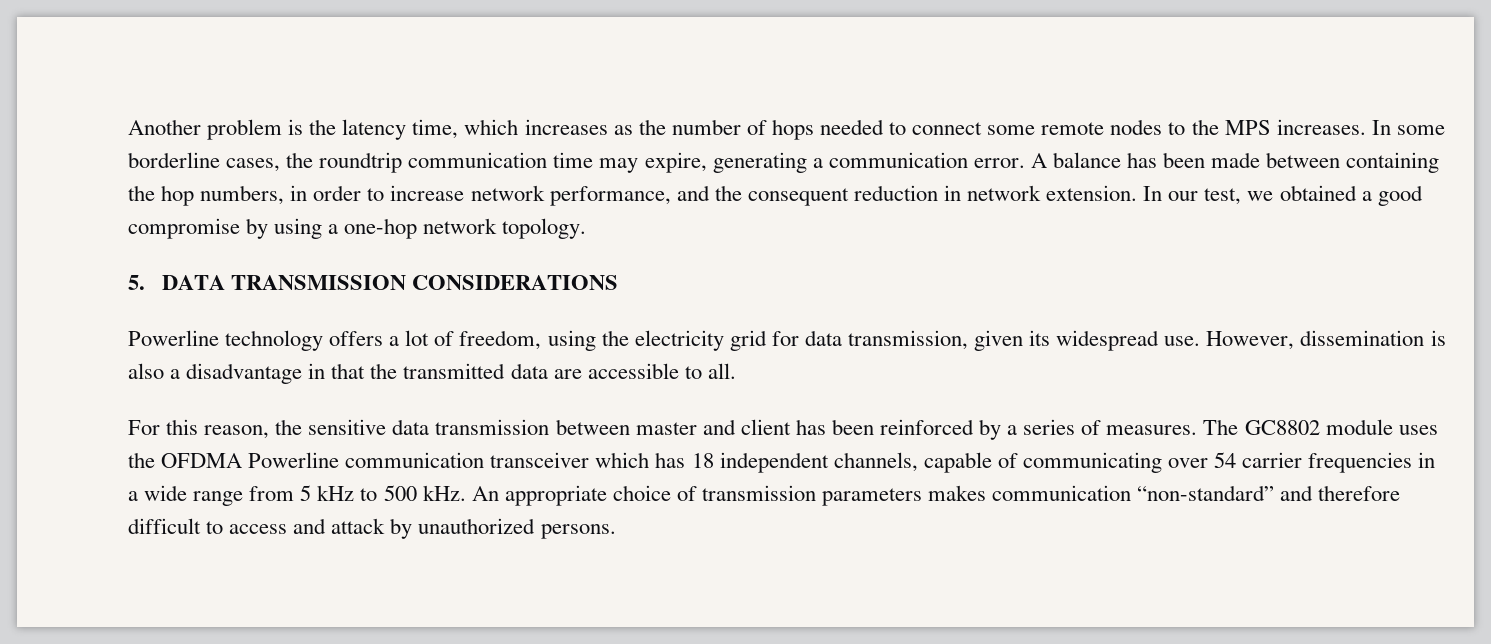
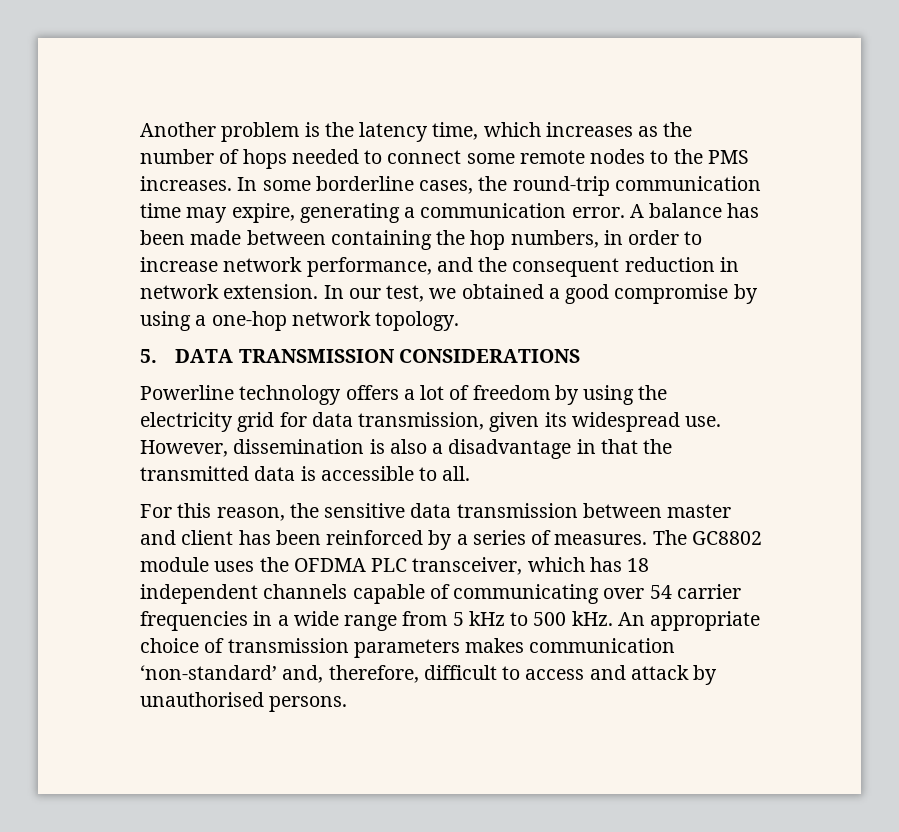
- Another problem is the latency time, which increases as the number of hops needed to connect some remote nodes to the MPS increases.
+ Another problem is the latency time, which increases as the number of hops needed to connect some remote nodes to the PMS increases.
- In some borderline cases, the roundtrip communication time may expire, generating a communication error.
+ In some borderline cases, the round-trip communication time may expire, generating a communication error.
- Powerline technology offers a lot of freedom, using the electricity grid for data transmission, given its widespread use.
+ Powerline technology offers a lot of freedom by using the electricity grid for data transmission, given its widespread use.
- However, dissemination is also a disadvantage in that the transmitted data are accessible to all.
+ However, dissemination is also a disadvantage in that the transmitted data is accessible to all.
- The GC8802 module uses the OFDMA Powerline communication transceiver which has 18 independent channels, capable of communicating over 54 carrier frequencies in a wide range from 5 kHz to 500 kHz.
+ The GC8802 module uses the OFDMA PLC transceiver, which has 18 independent channels capable of communicating over 54 carrier frequencies in a wide range from 5 kHz to 500 kHz.
- An appropriate choice of transmission parameters makes communication “non-standard” and therefore difficult to access and attack by unauthorized persons.
+ An appropriate choice of transmission parameters makes communication ‘non-standard’ and, therefore, difficult to access and attack by unauthorised persons.

